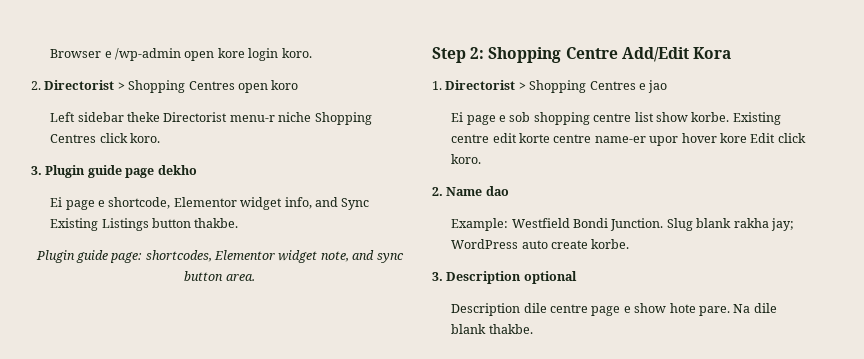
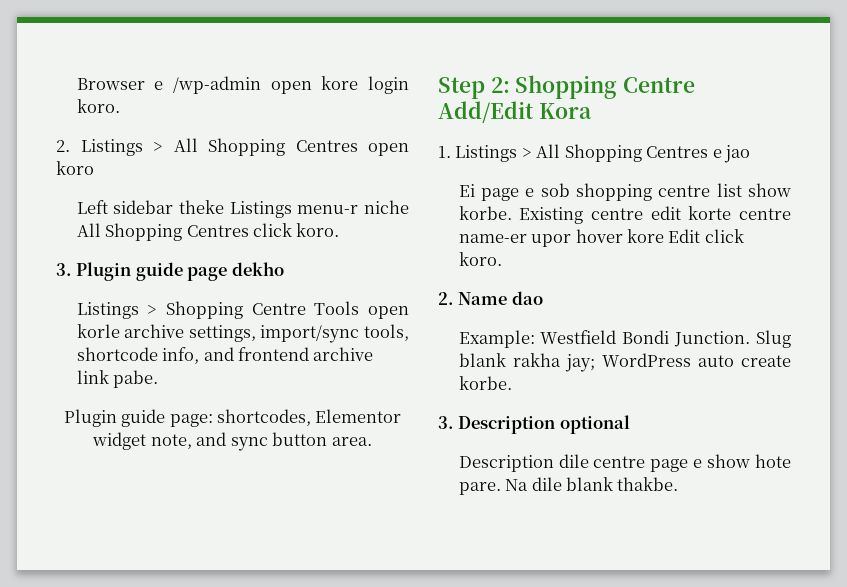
- 2. Directorist > Shopping Centres open koro
+ 2. Listings > All Shopping Centres open koro
- Left sidebar theke Directorist menu-r niche Shopping Centres click koro.
+ Left sidebar theke Listings menu-r niche All Shopping Centres click koro.
- Ei page e shortcode, Elementor widget info, and Sync Existing Listings button thakbe.
+ Listings > Shopping Centre Tools open korle archive settings, import/sync tools, shortcode info, and frontend archive link pabe.
- 1. Directorist > Shopping Centres e jao
+ 1. Listings > All Shopping Centres e jao

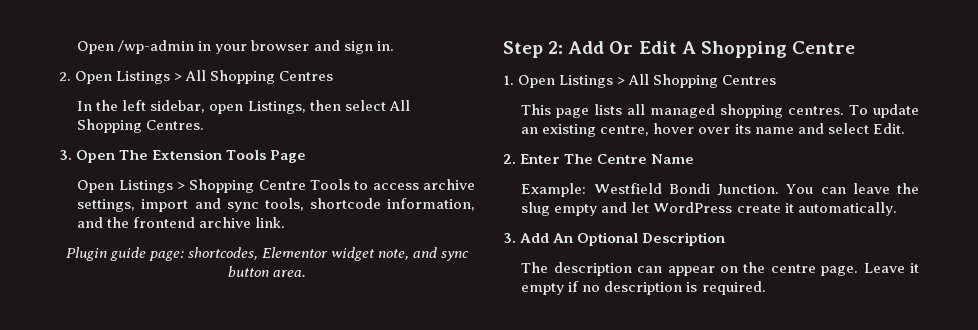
- Browser e /wp-admin open kore login koro.
- 2. Listings > All Shopping Centres open koro
- Left sidebar theke Listings menu-r niche All Shopping Centres click koro.
- 3. Plugin guide page dekho
- Listings > Shopping Centre Tools open korle archive settings, import/sync tools, shortcode info, and frontend archive link pabe.
+ Open /wp-admin in your browser and sign in.
+ 2. Open Listings > All Shopping Centres
+ In the left sidebar, open Listings, then select All Shopping Centres.
+ 3. Open The Extension Tools Page
+ Open Listings > Shopping Centre Tools to access archive settings, import and sync tools, shortcode information, and the frontend archive link.
- Step 2: Shopping Centre Add/Edit Kora
+ Step 2: Add Or Edit A Shopping Centre
- 1. Listings > All Shopping Centres e jao
- Ei page e sob shopping centre list show korbe. Existing centre edit korte centre name-er upor hover kore Edit click koro.
- 2. Name dao
+ 1. Open Listings > All Shopping Centres
+ This page lists all managed shopping centres. To update an existing centre, hover over its name and select Edit.
+ 2. Enter The Centre Name
- Slug blank rakha jay; WordPress auto create korbe.
- 3. Description optional
- Description dile centre page e show hote pare. Na dile blank thakbe.
+ You can leave the slug empty and let WordPress create it automatically.
+ 3. Add An Optional Description
+ The description can appear on the centre page. Leave it empty if no description is required.

